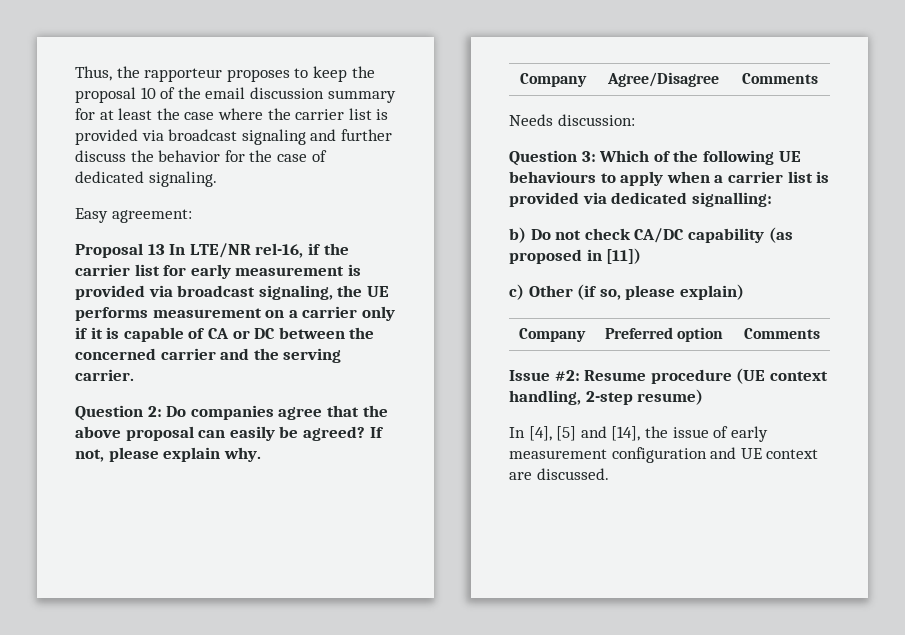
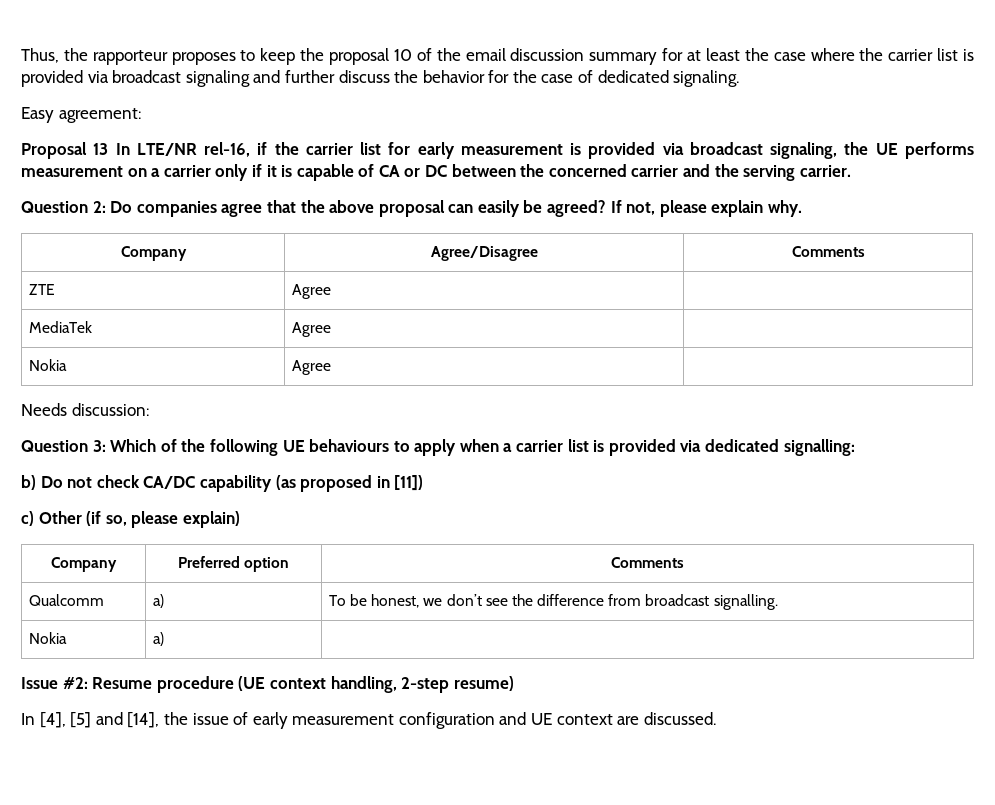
+ ZTE | Agree |
+ MediaTek | Agree |
+ Nokia | Agree |
+ Qualcomm | a) | To be honest, we don’t see the difference from broadcast signalling.
+ Nokia | a) |

